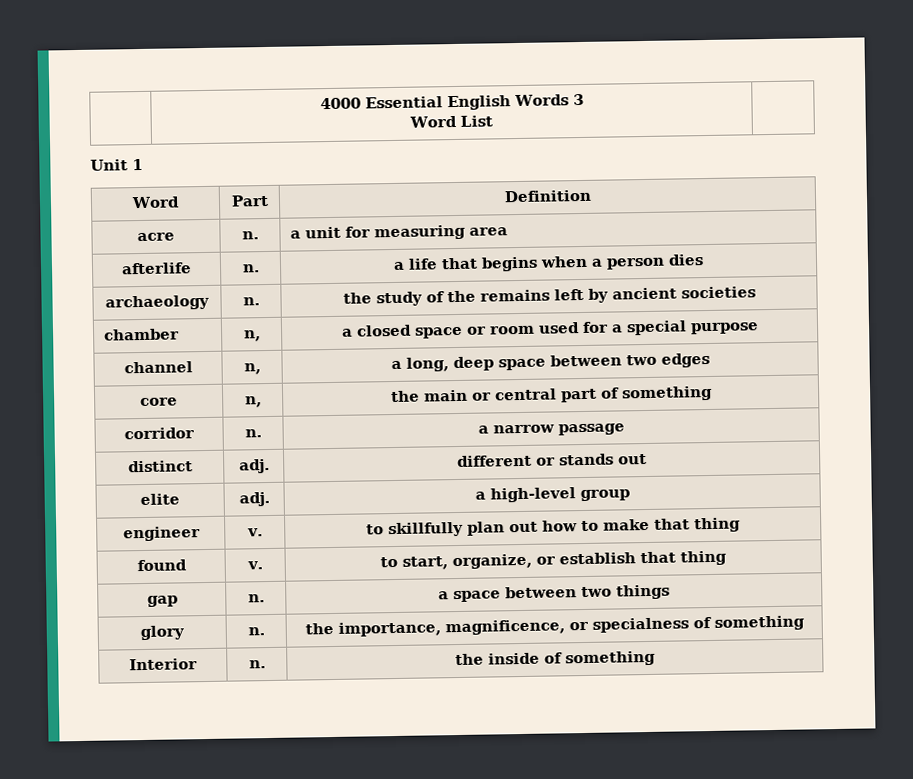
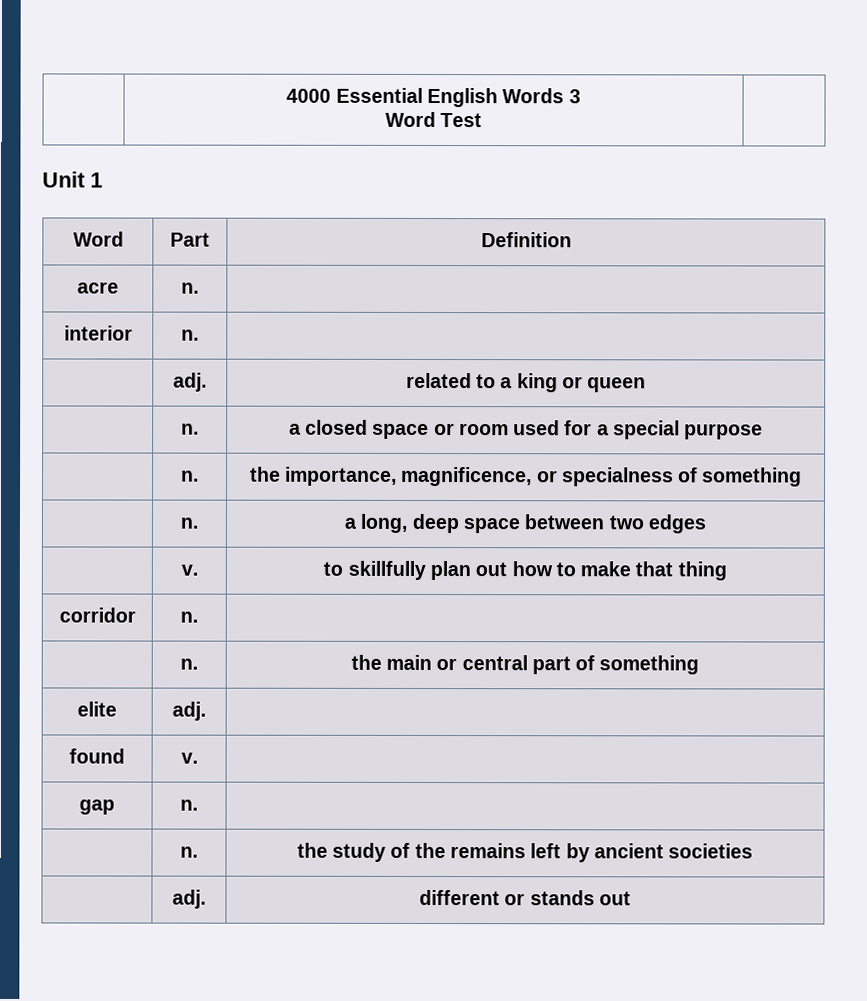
  | 4000 Essential English Words 3
- Word List |
+ Word Test |
- acre | n. | a unit for measuring area
- afterlife | n. | a life that begins when a person dies
- archaeology | n. | the study of the remains left by ancient societies
+ acre | n. |
+ interior | n. |
+ | adj. | related to a king or queen
+ | n. | a closed space or room used for a special purpose
+ | n. | the importance, magnificence, or specialness of something
+ | n. | a long, deep space between two edges
+ | v. | to skillfully plan out how to make that thing
+ corridor | n. |
+ | n. | the main or central part of something
+ elite | adj. |
+ found | v. |
+ gap | n. |
+ | n. | the study of the remains left by ancient societies
- chamber | n, | a closed space or room used for a special purpose
- channel | n, | a long, deep space between two edges
- core | n, | the main or central part of something
- corridor | n. | a narrow passage
- distinct | adj. | different or stands out
+ | adj. | different or stands out
- elite | adj. | a high-level group
- engineer | v. | to skillfully plan out how to make that thing
- found | v. | to start, organize, or establish that thing
- gap | n. | a space between two things
- glory | n. | the importance, magnificence, or specialness of something
- Interior | n. | the inside of something

